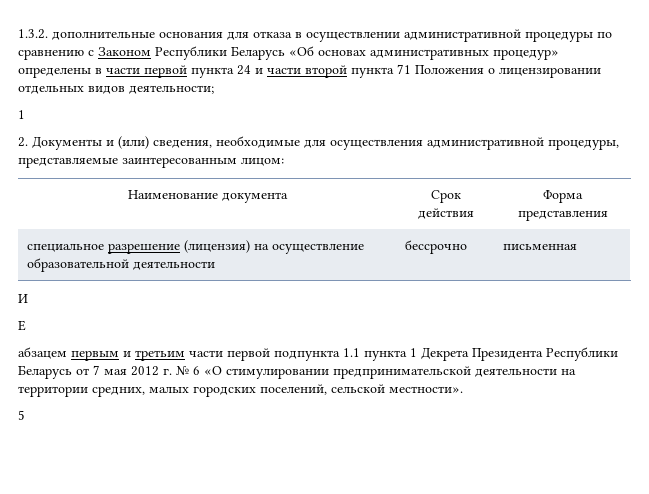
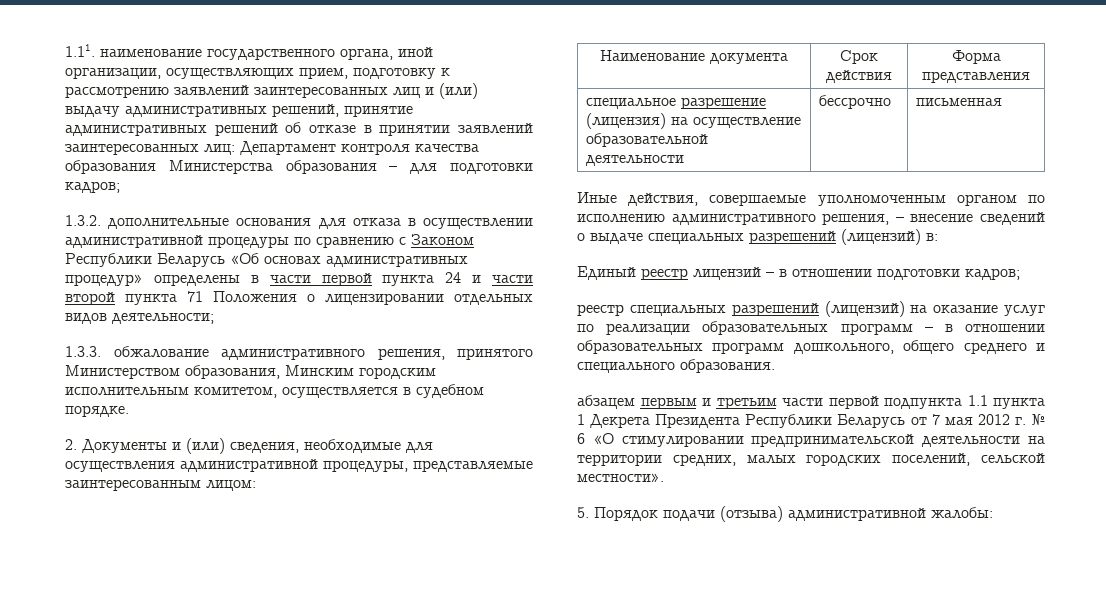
+ 1.11. наименование государственного органа, иной организации, осуществляющих прием, подготовку к рассмотрению заявлений заинтересованных лиц и (или) выдачу административных решений, принятие административных решений об отказе в принятии заявлений заинтересованных лиц: Департамент контроля качества образования Министерства образования – для подготовки кадров;
  1.3.2. дополнительные основания для отказа в осуществлении административной процедуры по сравнению с Законом Республики Беларусь «Об основах административных процедур» определены в части первой пункта 24 и части второй пункта 71 Положения о лицензировании отдельных видов деятельности;
- 1
+ 1.3.3. обжалование административного решения, принятого Министерством образования, Минским городским исполнительным комитетом, осуществляется в судебном порядке.
- И
- Е
+ Иные действия, совершаемые уполномоченным органом по исполнению административного решения, – внесение сведений о выдаче специальных разрешений (лицензий) в:
+ Единый реестр лицензий – в отношении подготовки кадров;
+ реестр специальных разрешений (лицензий) на оказание услуг по реализации образовательных программ – в отношении образовательных программ дошкольного, общего среднего и специального образования.
- 5
+ 5. Порядок подачи (отзыва) административной жалобы:

